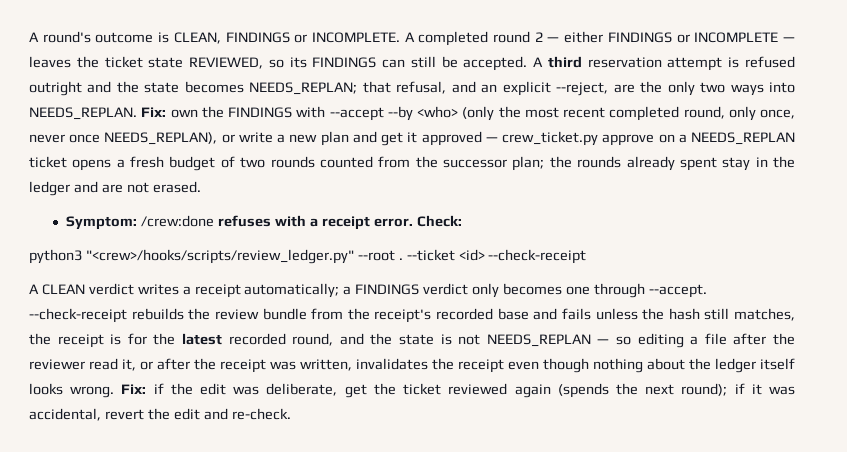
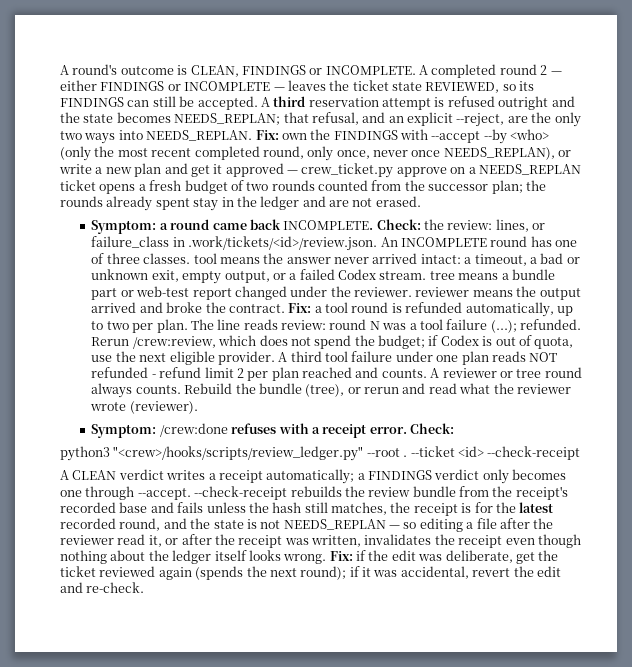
+ Symptom: a round came back INCOMPLETE. Check: the review: lines, or failure_class in .work/tickets/<id>/review.json. An INCOMPLETE round has one of three classes. tool means the answer never arrived intact: a timeout, a bad or unknown exit, empty output, or a failed Codex stream. tree means a bundle part or web-test report changed under the reviewer. reviewer means the output arrived and broke the contract. Fix: a tool round is refunded automatically, up to two per plan. The line reads review: round N was a tool failure (...); refunded. Rerun /crew:review, which does not spend the budget; if Codex is out of quota, use the next eligible provider. A third tool failure under one plan reads NOT refunded - refund limit 2 per plan reached and counts. A reviewer or tree round always counts. Rebuild the bundle (tree), or rerun and read what the reviewer wrote (reviewer).

